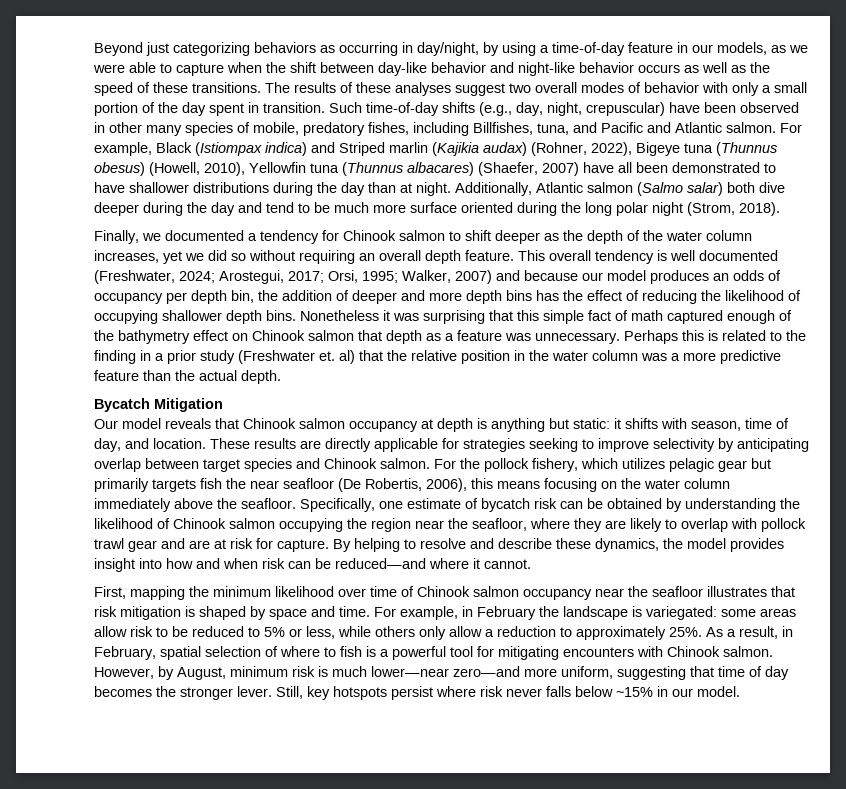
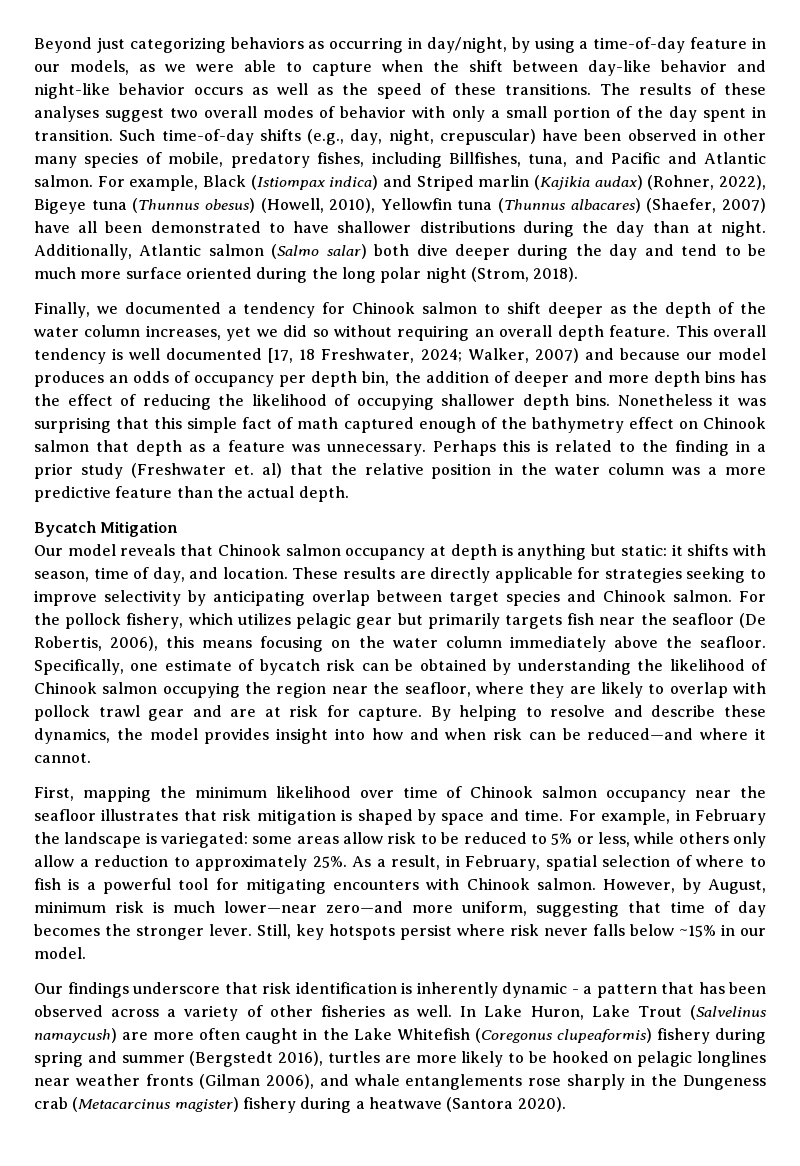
- This overall tendency is well documented (Freshwater, 2024; Arostegui, 2017; Orsi, 1995; Walker, 2007) and because our model produces an odds of occupancy per depth bin, the addition of deeper and more depth bins has the effect of reducing the likelihood of occupying shallower depth bins.
+ This overall tendency is well documented [17, 18 Freshwater, 2024; Walker, 2007) and because our model produces an odds of occupancy per depth bin, the addition of deeper and more depth bins has the effect of reducing the likelihood of occupying shallower depth bins.
- For the pollock fishery, which utilizes pelagic gear but primarily targets fish the near seafloor (De Robertis, 2006), this means focusing on the water column immediately above the seafloor.
+ For the pollock fishery, which utilizes pelagic gear but primarily targets fish near the seafloor (De Robertis, 2006), this means focusing on the water column immediately above the seafloor.
+ Our findings underscore that risk identification is inherently dynamic - a pattern that has been observed across a variety of other fisheries as well. In Lake Huron, Lake Trout (Salvelinus namaycush) are more often caught in the Lake Whitefish (Coregonus clupeaformis) fishery during spring and summer (Bergstedt 2016), turtles are more likely to be hooked on pelagic longlines near weather fronts (Gilman 2006), and whale entanglements rose sharply in the Dungeness crab (Metacarcinus magister) fishery during a heatwave (Santora 2020).

